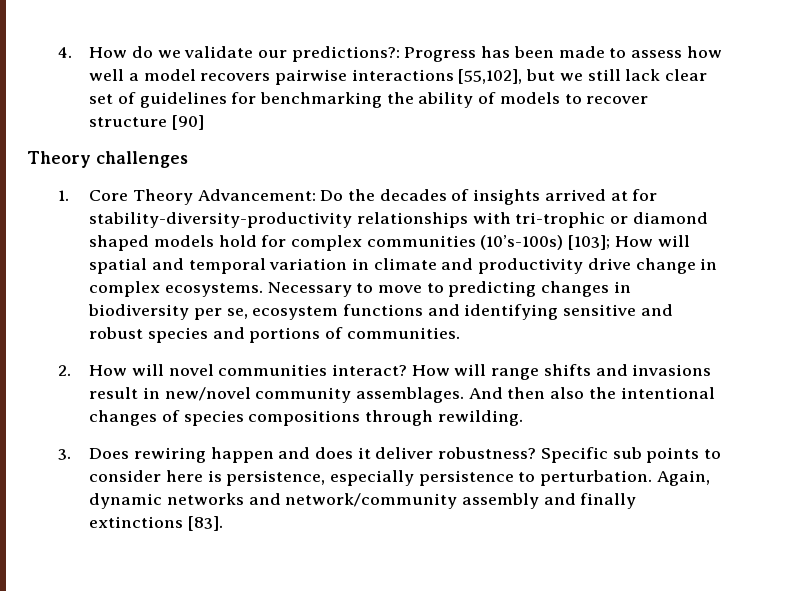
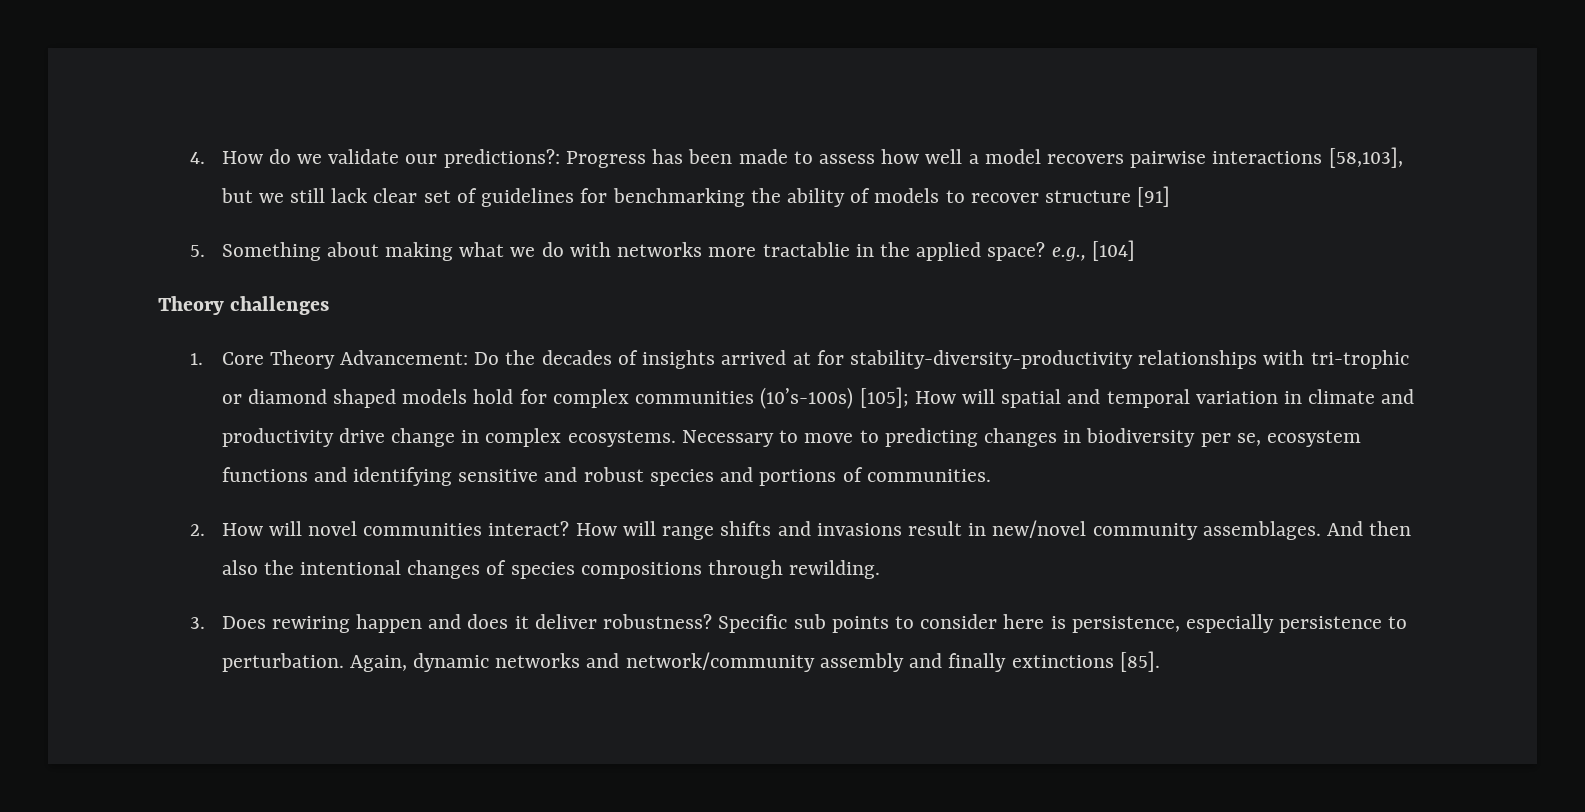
- 4. How do we validate our predictions?: Progress has been made to assess how well a model recovers pairwise interactions [55,102], but we still lack clear set of guidelines for benchmarking the ability of models to recover structure [90]
+ 4. How do we validate our predictions?: Progress has been made to assess how well a model recovers pairwise interactions [58,103], but we still lack clear set of guidelines for benchmarking the ability of models to recover structure [91]
+ 5. Something about making what we do with networks more tractablie in the applied space? e.g., [104]
- 1. Core Theory Advancement: Do the decades of insights arrived at for stability-diversity-productivity relationships with tri-trophic or diamond shaped models hold for complex communities (10’s-100s) [103]; How will spatial and temporal variation in climate and productivity drive change in complex ecosystems.
+ 1. Core Theory Advancement: Do the decades of insights arrived at for stability-diversity-productivity relationships with tri-trophic or diamond shaped models hold for complex communities (10’s-100s) [105]; How will spatial and temporal variation in climate and productivity drive change in complex ecosystems.
- Again, dynamic networks and network/community assembly and finally extinctions [83].
+ Again, dynamic networks and network/community assembly and finally extinctions [85].

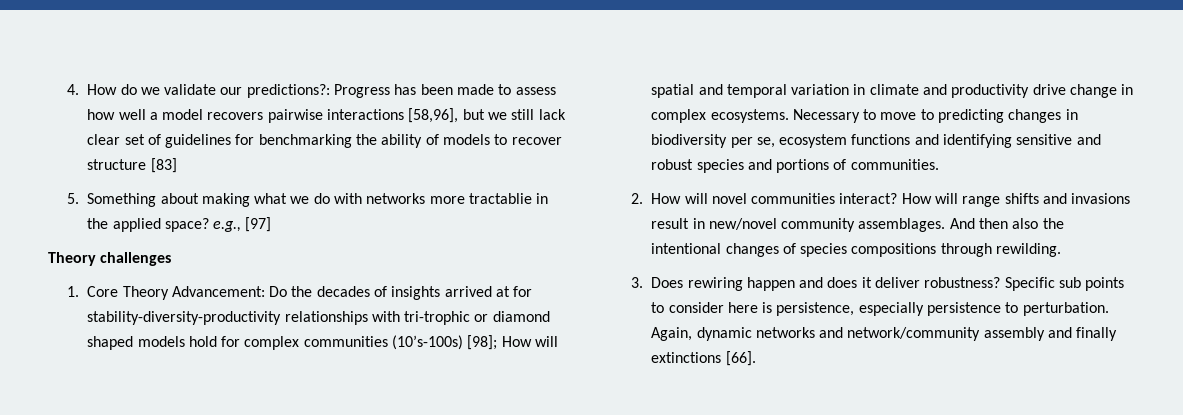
- 4. How do we validate our predictions?: Progress has been made to assess how well a model recovers pairwise interactions [58,103], but we still lack clear set of guidelines for benchmarking the ability of models to recover structure [91]
+ 4. How do we validate our predictions?: Progress has been made to assess how well a model recovers pairwise interactions [58,96], but we still lack clear set of guidelines for benchmarking the ability of models to recover structure [83]
- 5. Something about making what we do with networks more tractablie in the applied space? e.g., [104]
+ 5. Something about making what we do with networks more tractablie in the applied space? e.g., [97]
- 1. Core Theory Advancement: Do the decades of insights arrived at for stability-diversity-productivity relationships with tri-trophic or diamond shaped models hold for complex communities (10’s-100s) [105]; How will spatial and temporal variation in climate and productivity drive change in complex ecosystems.
+ 1. Core Theory Advancement: Do the decades of insights arrived at for stability-diversity-productivity relationships with tri-trophic or diamond shaped models hold for complex communities (10’s-100s) [98]; How will spatial and temporal variation in climate and productivity drive change in complex ecosystems.
- Again, dynamic networks and network/community assembly and finally extinctions [85].
+ Again, dynamic networks and network/community assembly and finally extinctions [66].

